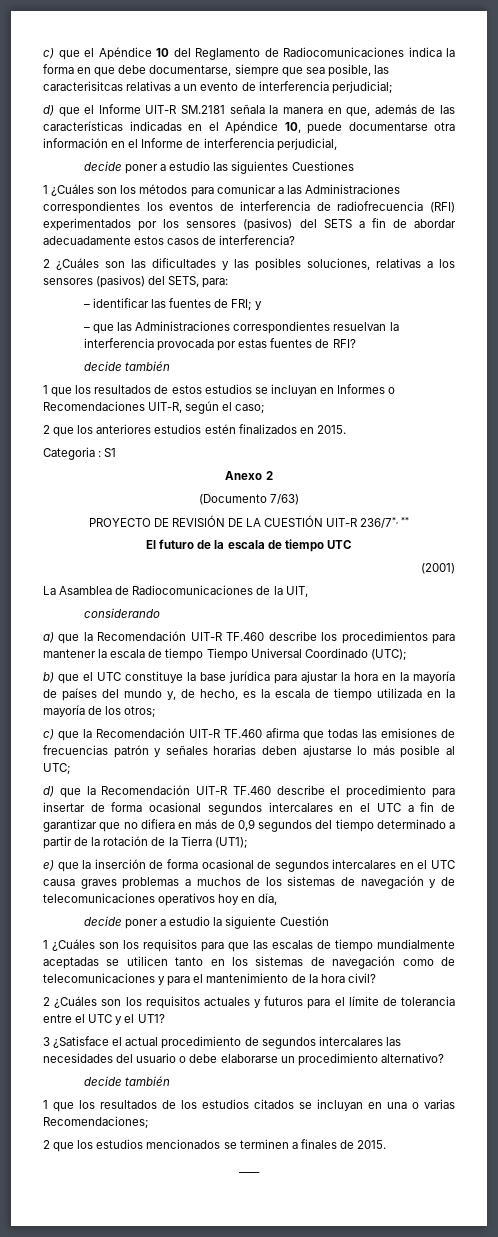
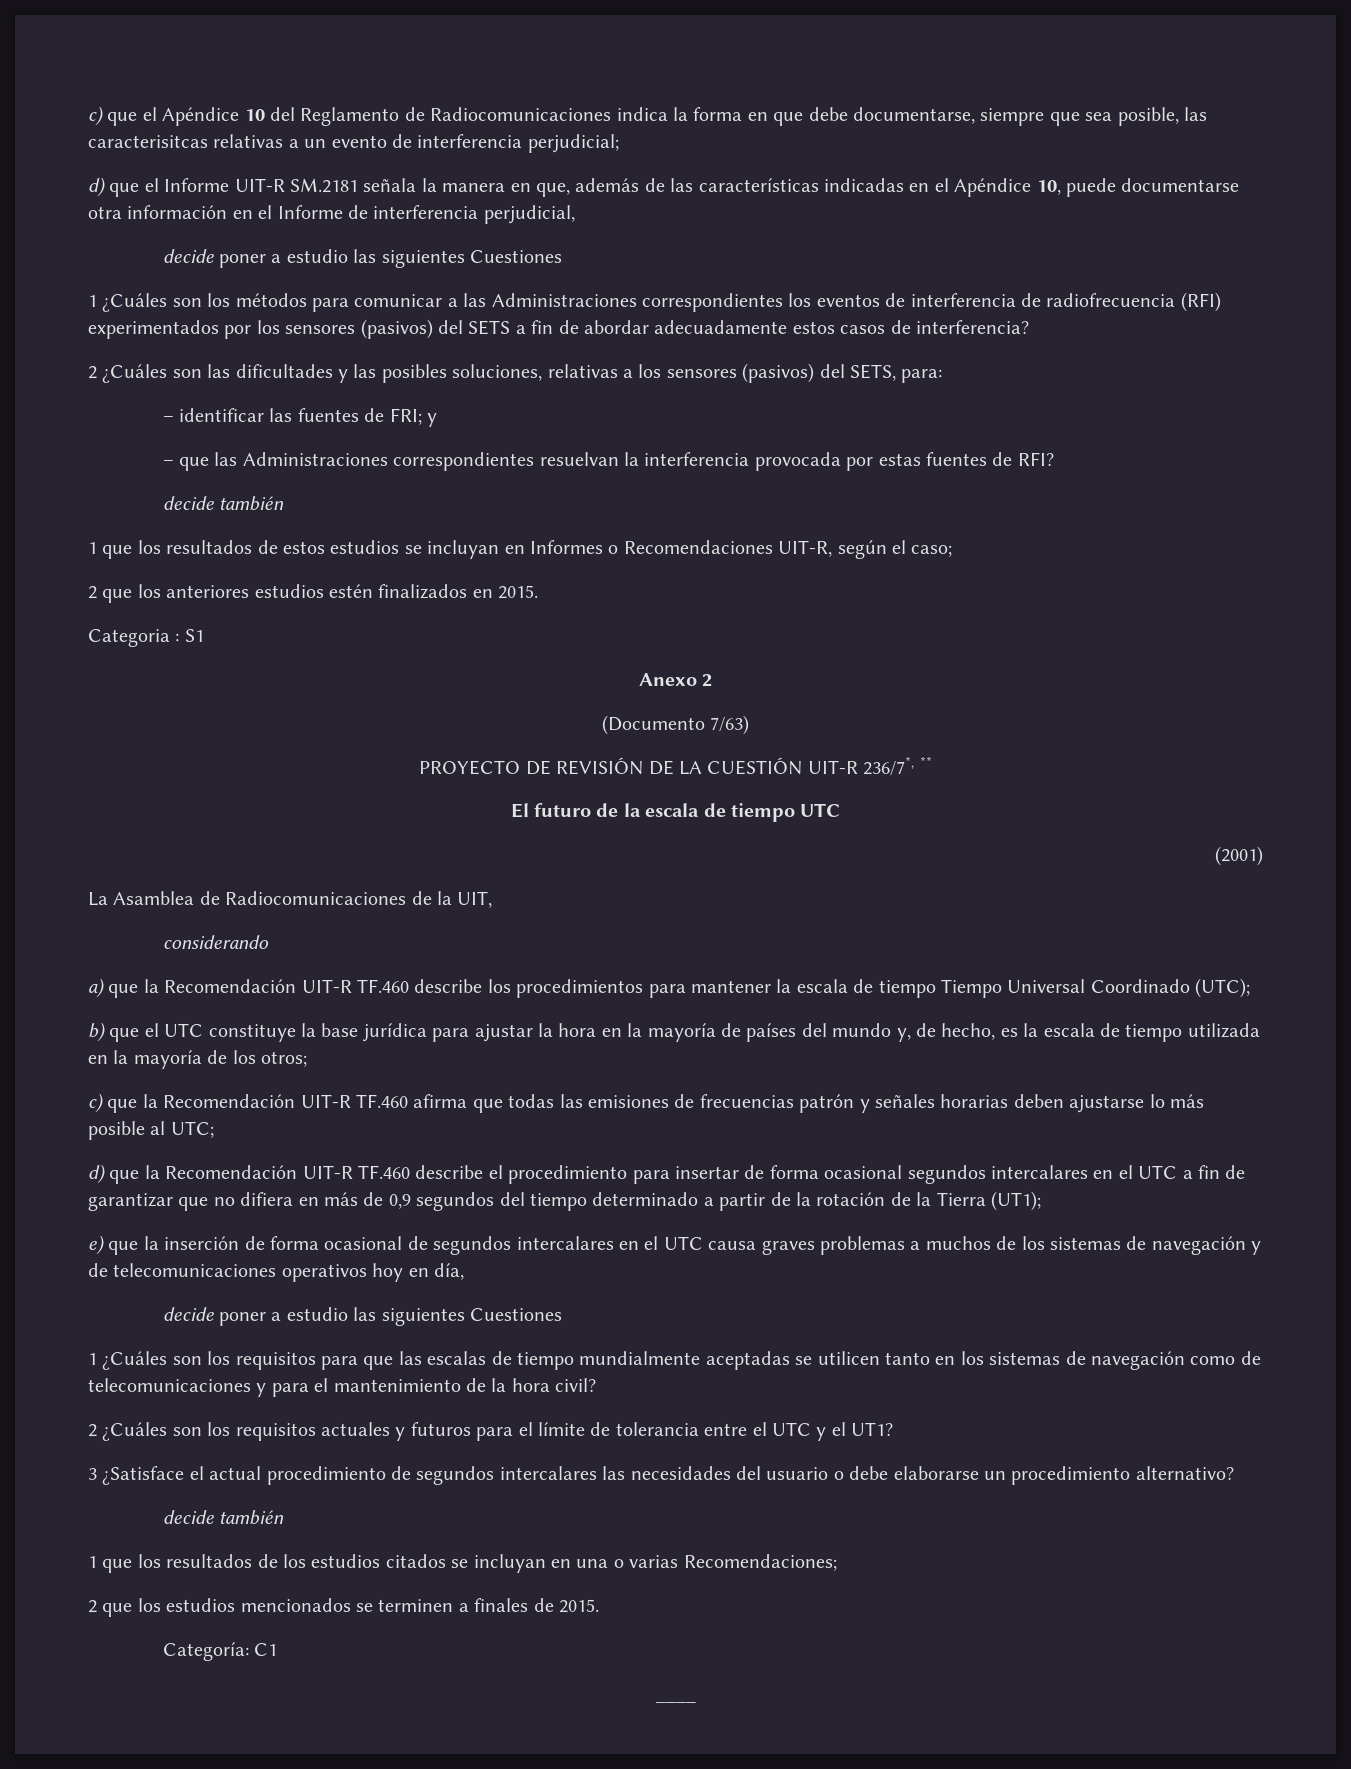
  e) que la inserción de forma ocasional de segundos intercalares en el UTC causa graves problemas a muchos de los sistemas de navegación y de telecomunicaciones operativos hoy en día,
- decide poner a estudio la siguiente Cuestión
+ decide poner a estudio las siguientes Cuestiones
+ Categoría: C1

